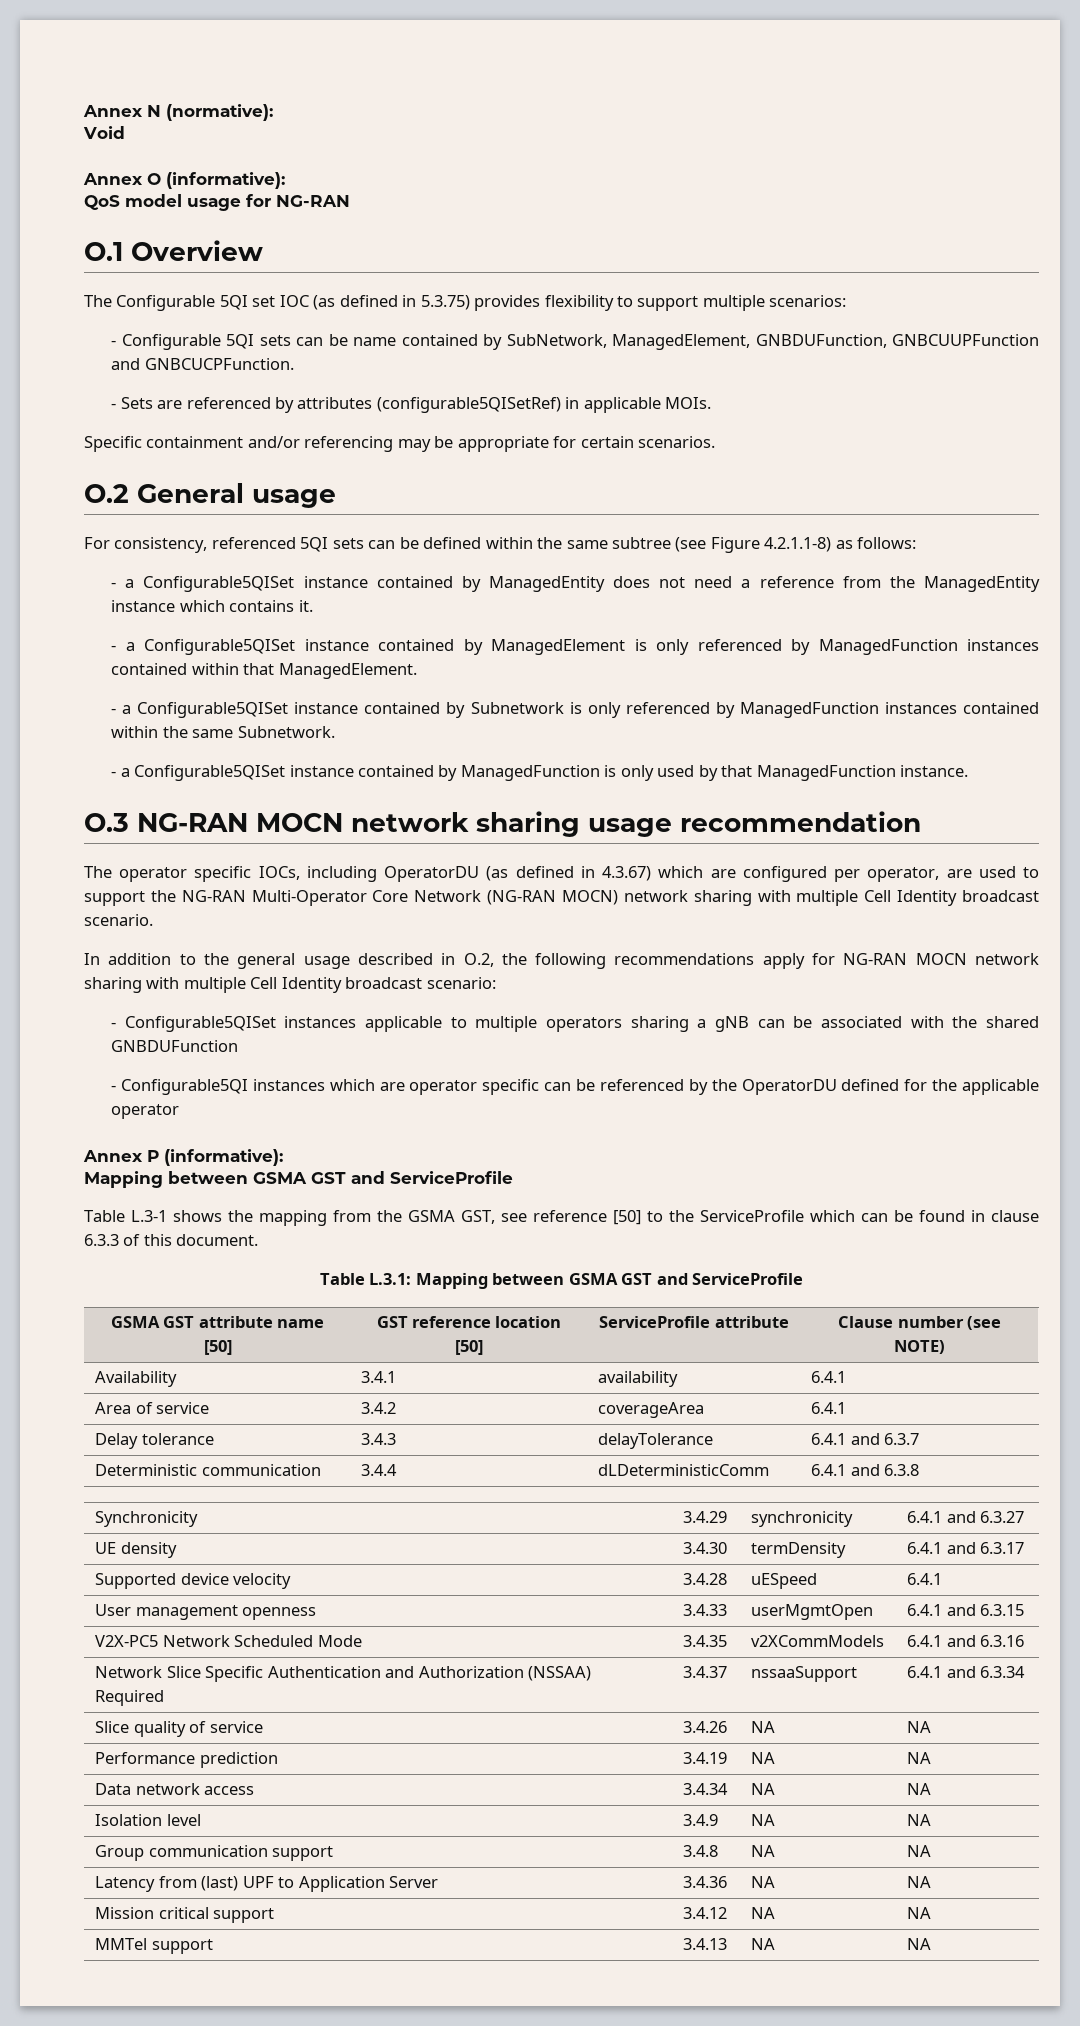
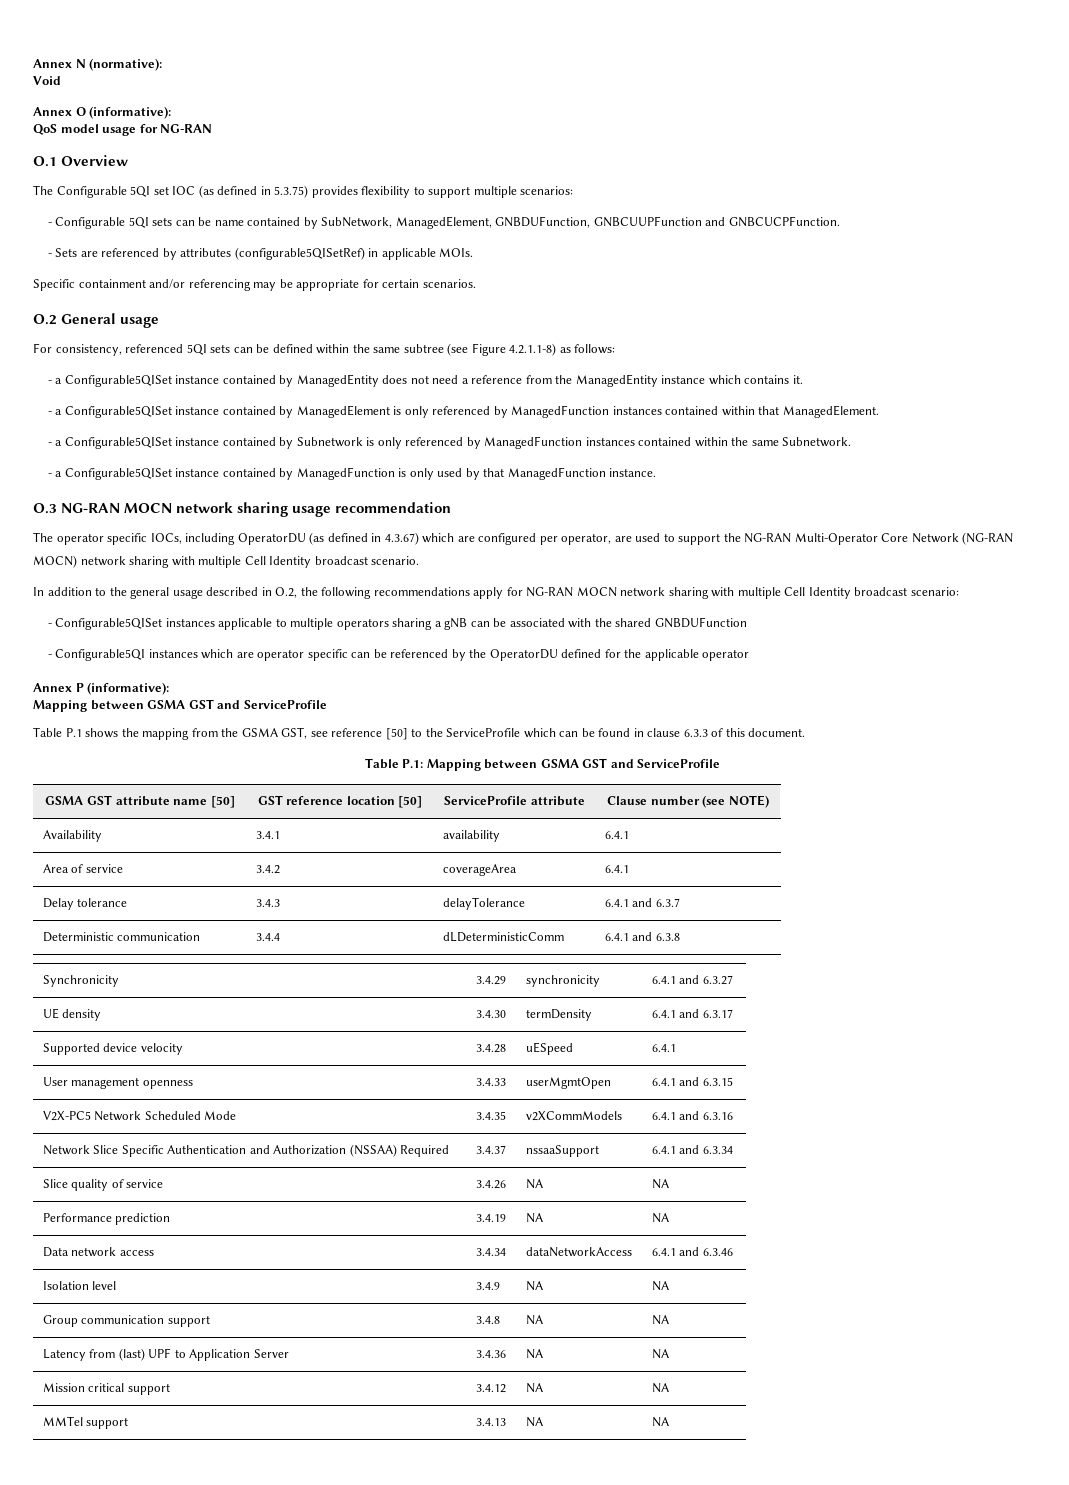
- Table L.3-1 shows the mapping from the GSMA GST, see reference [50] to the ServiceProfile which can be found in clause 6.3.3 of this document.
+ Table P.1 shows the mapping from the GSMA GST, see reference [50] to the ServiceProfile which can be found in clause 6.3.3 of this document.
- Table L.3.1: Mapping between GSMA GST and ServiceProfile
+ Table P.1: Mapping between GSMA GST and ServiceProfile
- Data network access | 3.4.34 | NA | NA
+ Data network access | 3.4.34 | dataNetworkAccess | 6.4.1 and 6.3.46

